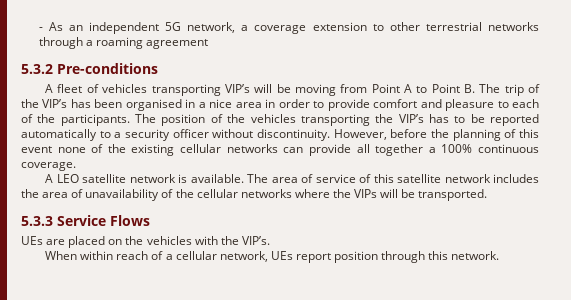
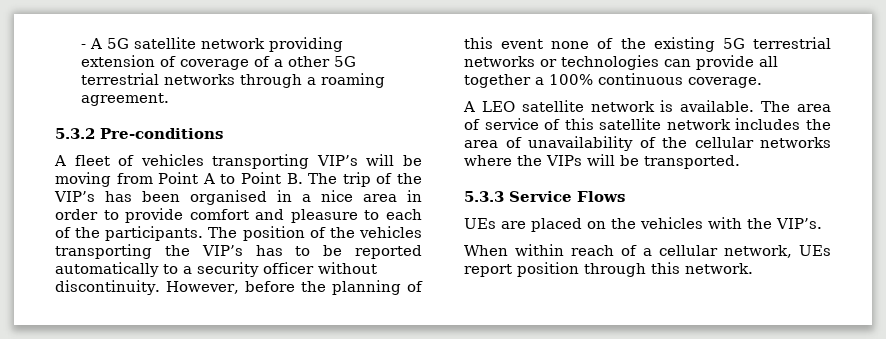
- - As an independent 5G network, a coverage extension to other terrestrial networks through a roaming agreement
+ - A 5G satellite network providing extension of coverage of a other 5G terrestrial networks through a roaming agreement.
- However, before the planning of this event none of the existing cellular networks can provide all together a 100% continuous coverage.
+ However, before the planning of this event none of the existing 5G terrestrial networks or technologies can provide all together a 100% continuous coverage.

